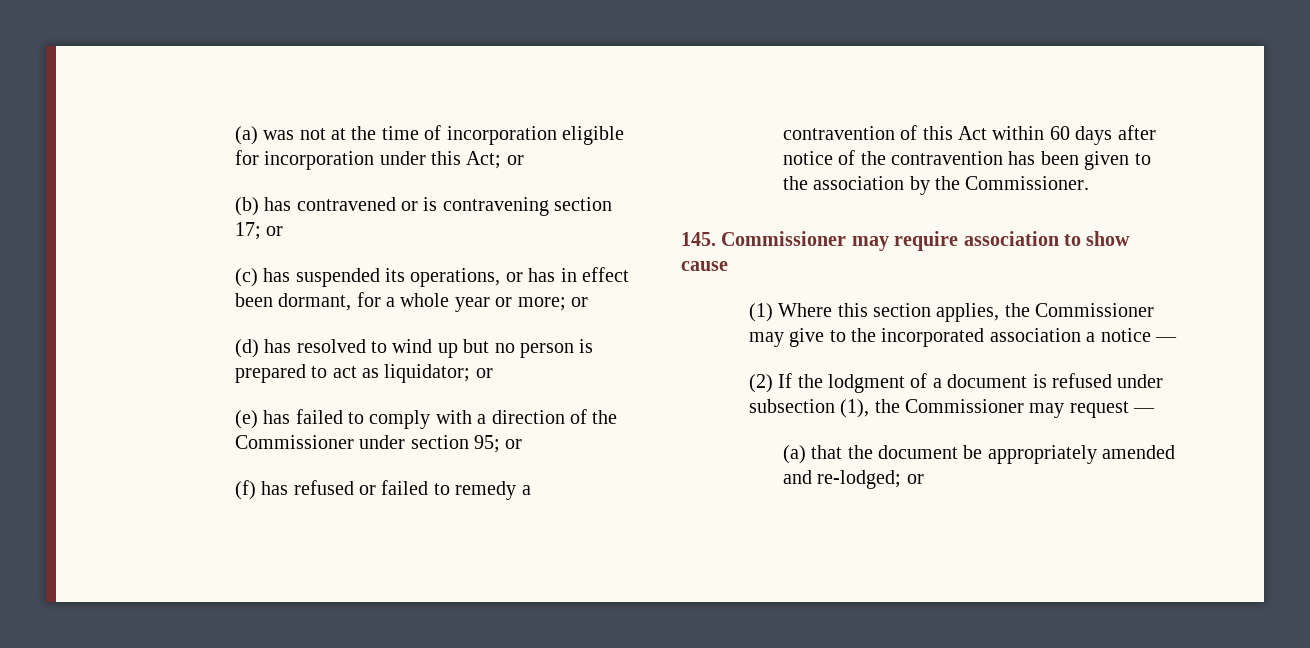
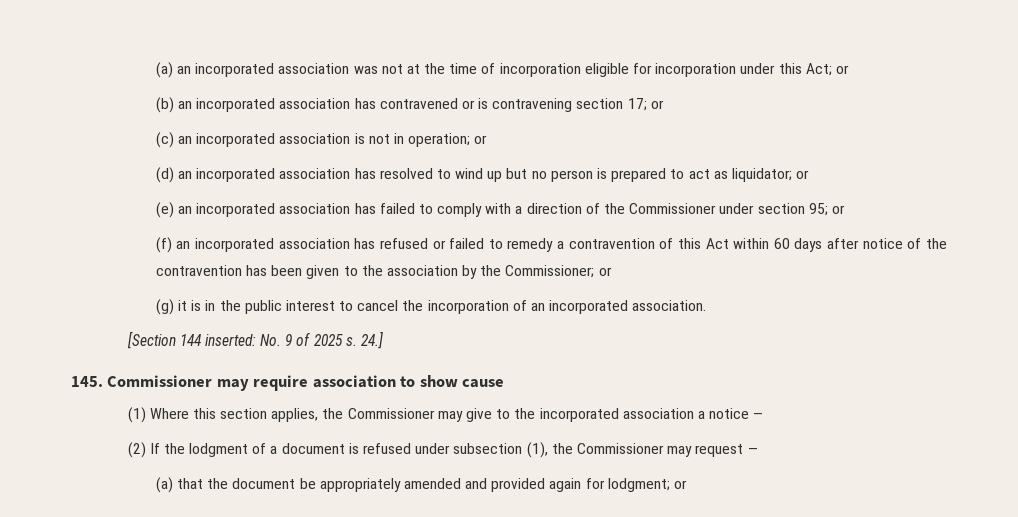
- (a) was not at the time of incorporation eligible for incorporation under this Act; or
+ (a) an incorporated association was not at the time of incorporation eligible for incorporation under this Act; or
- (b) has contravened or is contravening section 17; or
+ (b) an incorporated association has contravened or is contravening section 17; or
- (c) has suspended its operations, or has in effect been dormant, for a whole year or more; or
+ (c) an incorporated association is not in operation; or
- (d) has resolved to wind up but no person is prepared to act as liquidator; or
+ (d) an incorporated association has resolved to wind up but no person is prepared to act as liquidator; or
- (e) has failed to comply with a direction of the Commissioner under section 95; or
+ (e) an incorporated association has failed to comply with a direction of the Commissioner under section 95; or
- (f) has refused or failed to remedy a contravention of this Act within 60 days after notice of the contravention has been given to the association by the Commissioner.
+ (f) an incorporated association has refused or failed to remedy a contravention of this Act within 60 days after notice of the contravention has been given to the association by the Commissioner; or
+ (g) it is in the public interest to cancel the incorporation of an incorporated association.
+ [Section 144 inserted: No. 9 of 2025 s. 24.]
- (a) that the document be appropriately amended and re-lodged; or
+ (a) that the document be appropriately amended and provided again for lodgment; or

